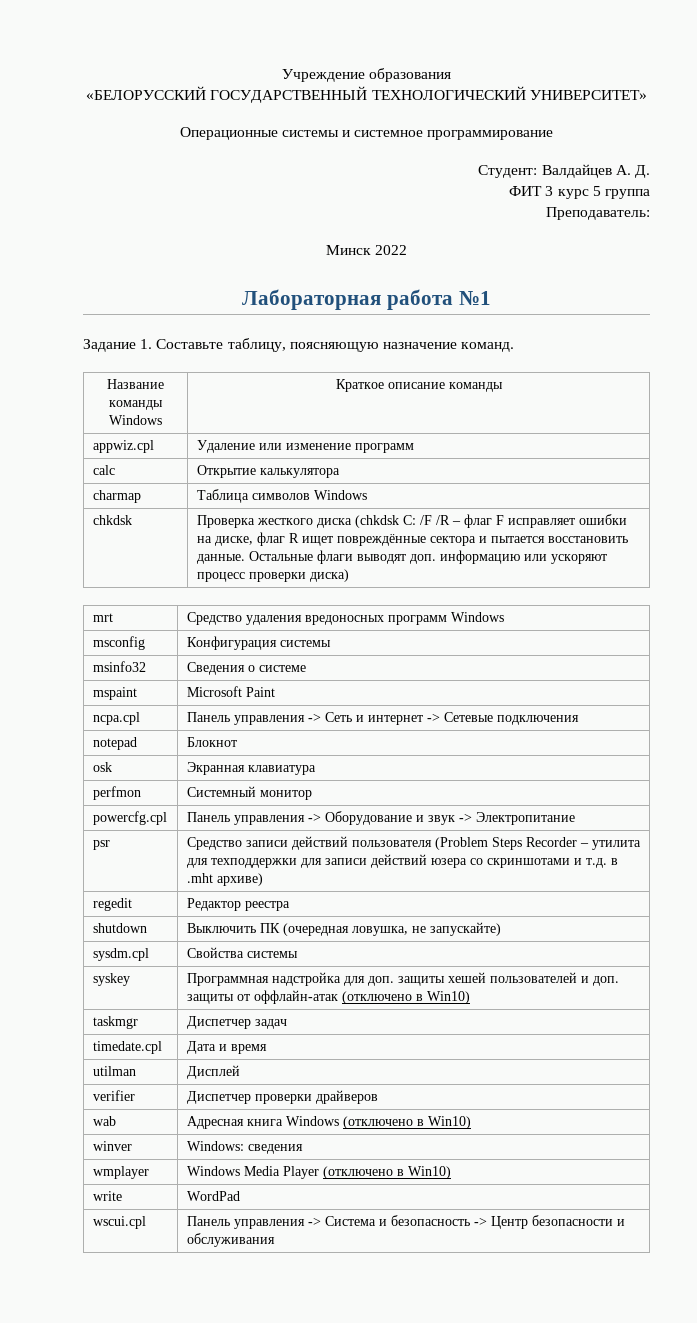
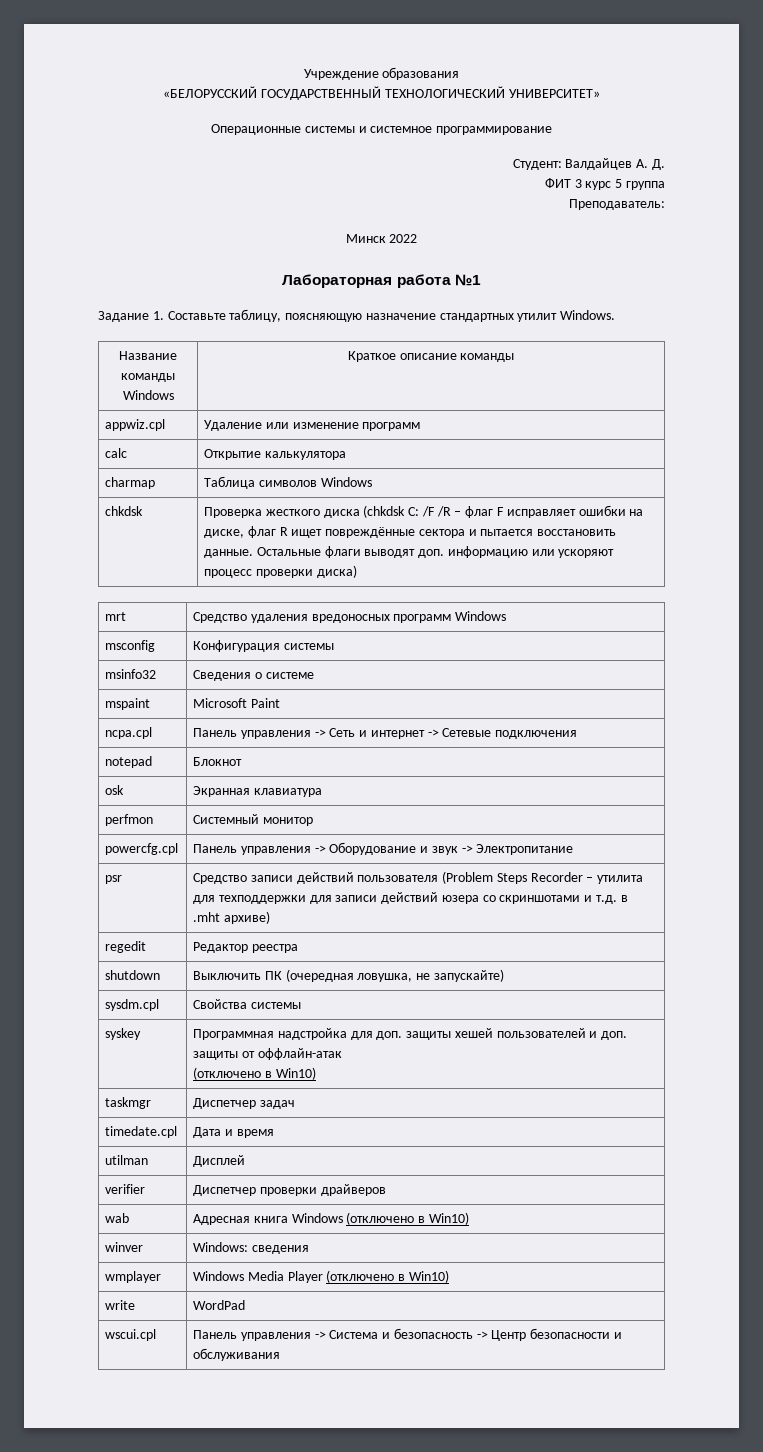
- Задание 1. Составьте таблицу, поясняющую назначение команд.
+ Задание 1. Составьте таблицу, поясняющую назначение стандартных утилит Windows.
- syskey | Программная надстройка для доп. защиты хешей пользователей и доп. защиты от оффлайн-атак (отключено в Win10)
+ syskey | Программная надстройка для доп. защиты хешей пользователей и доп. защиты от оффлайн-атак
+ (отключено в Win10)

